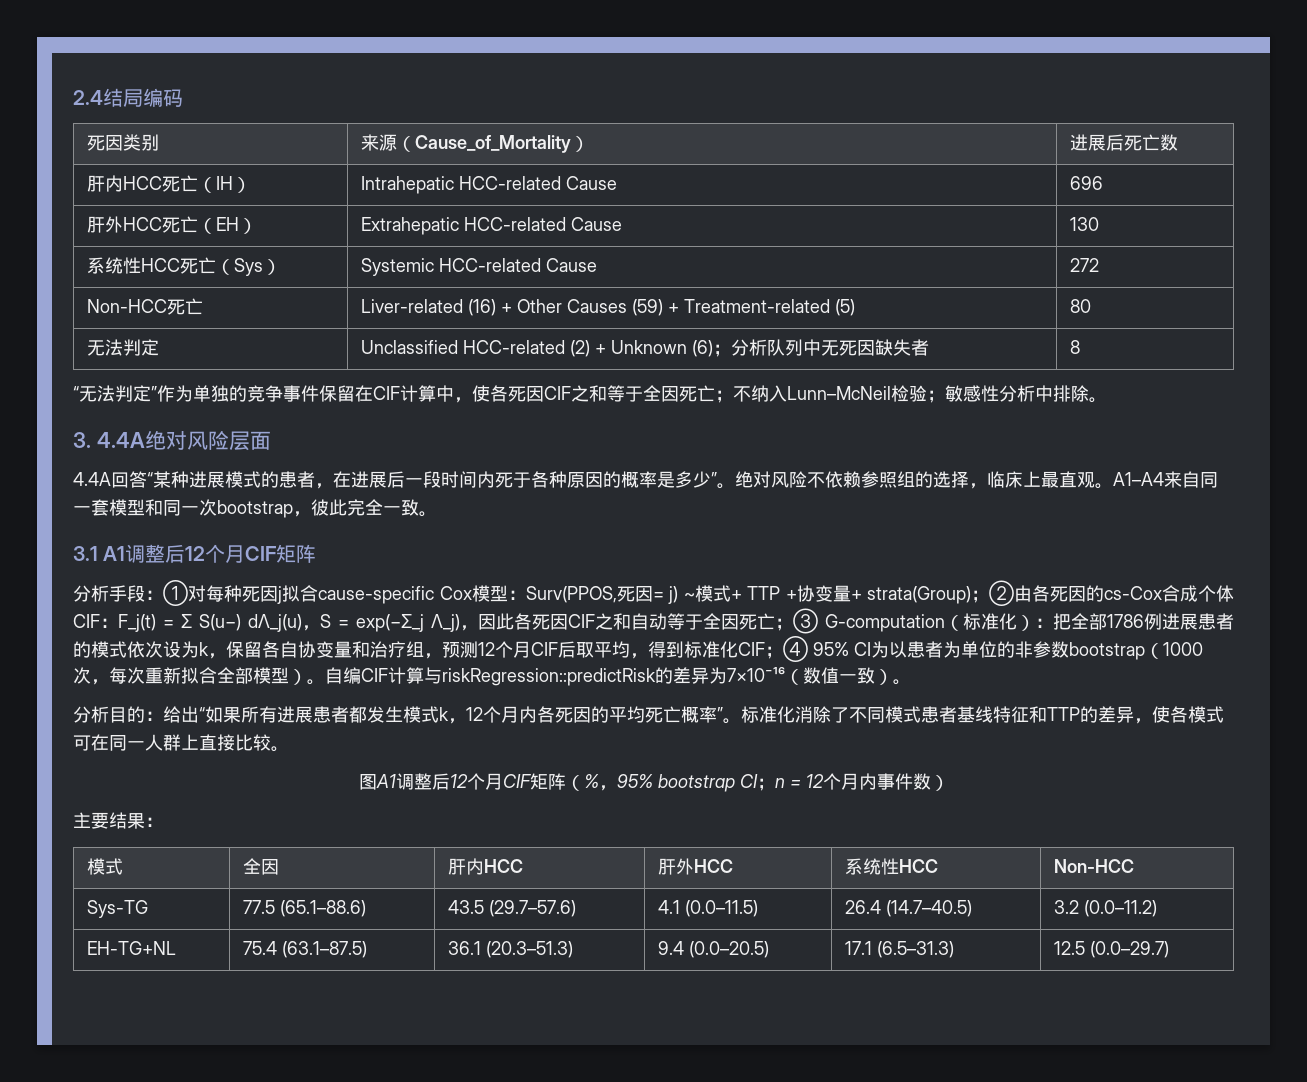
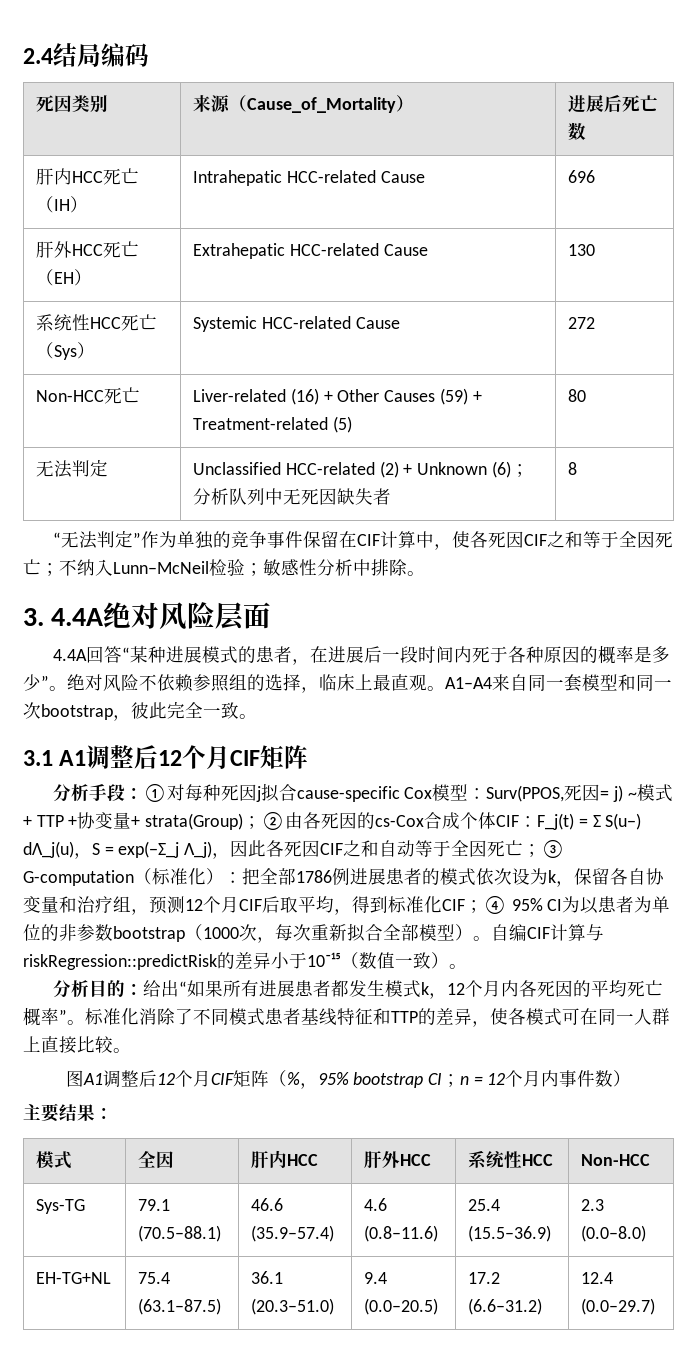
- 自编CIF计算与riskRegression::predictRisk的差异为7×10⁻¹⁶（数值一致）。
+ 自编CIF计算与riskRegression::predictRisk的差异小于10⁻¹⁵（数值一致）。
- Sys-TG | 77.5 (65.1–88.6) | 43.5 (29.7–57.6) | 4.1 (0.0–11.5) | 26.4 (14.7–40.5) | 3.2 (0.0–11.2)
+ Sys-TG | 79.1 (70.5–88.1) | 46.6 (35.9–57.4) | 4.6 (0.8–11.6) | 25.4 (15.5–36.9) | 2.3 (0.0–8.0)
- EH-TG+NL | 75.4 (63.1–87.5) | 36.1 (20.3–51.3) | 9.4 (0.0–20.5) | 17.1 (6.5–31.3) | 12.5 (0.0–29.7)
+ EH-TG+NL | 75.4 (63.1–87.5) | 36.1 (20.3–51.0) | 9.4 (0.0–20.5) | 17.2 (6.6–31.2) | 12.4 (0.0–29.7)

